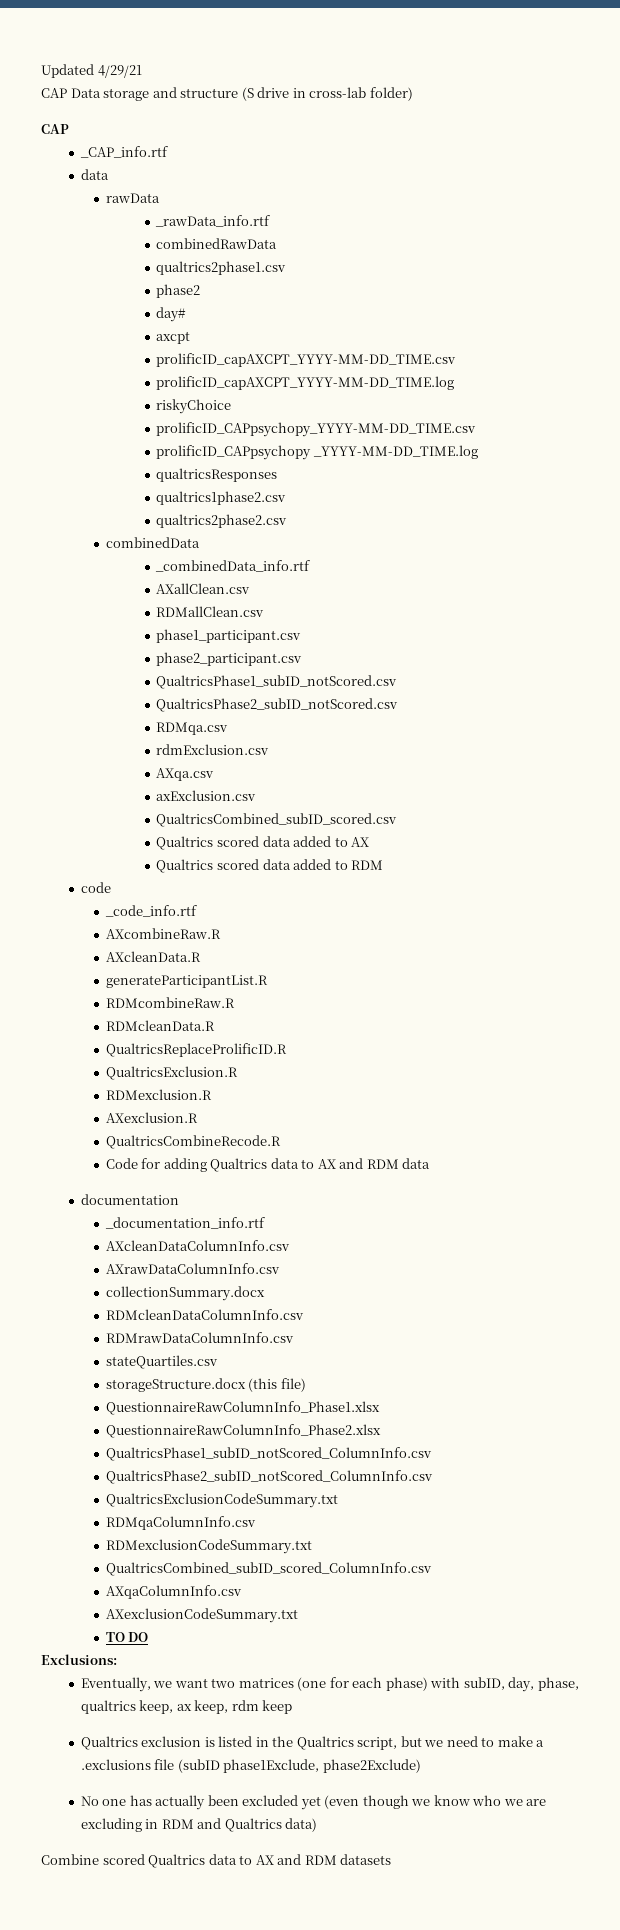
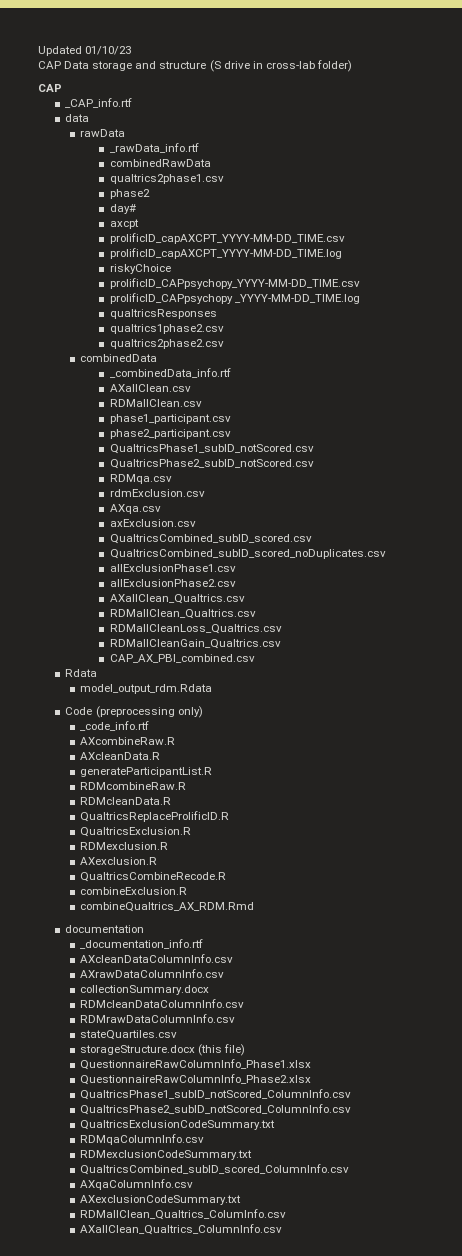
- Updated 4/29/21
+ Updated 01/10/23
- Qualtrics scored data added to AX
- Qualtrics scored data added to RDM
- code
+ QualtricsCombined_subID_scored_noDuplicates.csv
+ allExclusionPhase1.csv
+ allExclusionPhase2.csv
+ AXallClean_Qualtrics.csv
+ RDMallClean_Qualtrics.csv
+ RDMallCleanLoss_Qualtrics.csv
+ RDMallCleanGain_Qualtrics.csv
+ CAP_AX_PBI_combined.csv
+ Rdata
+ model_output_rdm.Rdata
+ Code (preprocessing only)
- Code for adding Qualtrics data to AX and RDM data
+ combineExclusion.R
+ combineQualtrics_AX_RDM.Rmd
- TO DO
- Exclusions:
- Eventually, we want two matrices (one for each phase) with subID, day, phase, qualtrics keep, ax keep, rdm keep
- Qualtrics exclusion is listed in the Qualtrics script, but we need to make a .exclusions file (subID phase1Exclude, phase2Exclude)
- No one has actually been excluded yet (even though we know who we are excluding in RDM and Qualtrics data)
- Combine scored Qualtrics data to AX and RDM datasets
+ RDMallClean_Qualtrics_ColumInfo.csv
+ AXallClean_Qualtrics_ColumnInfo.csv

